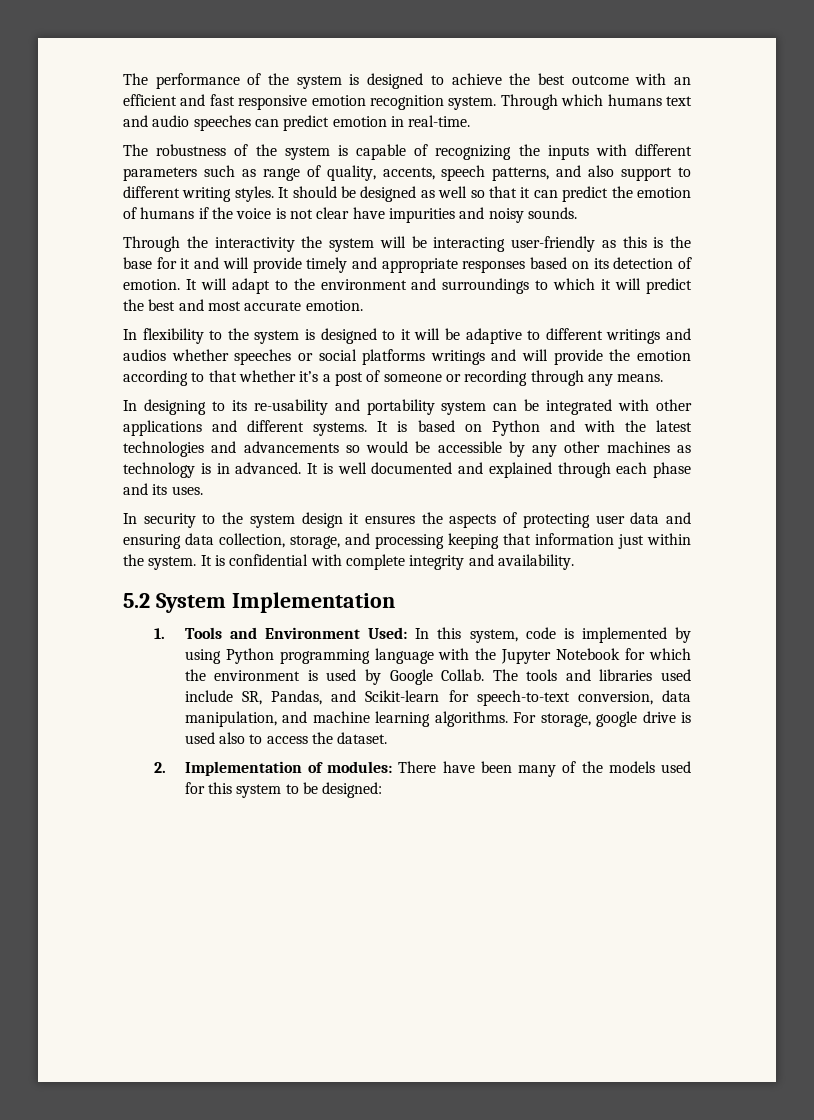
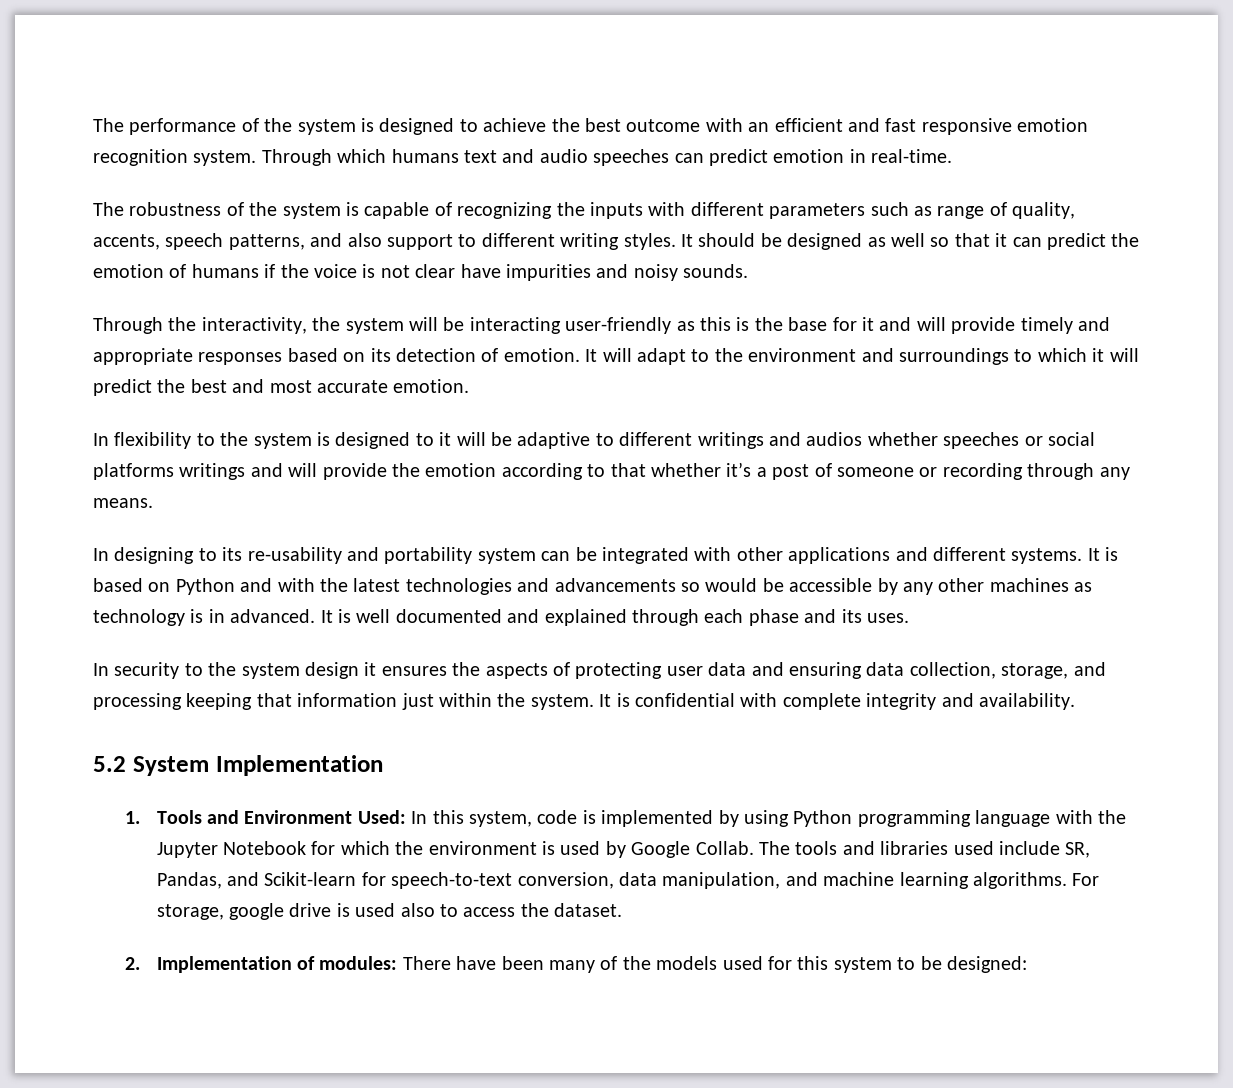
- Through the interactivity the system will be interacting user-friendly as this is the base for it and will provide timely and appropriate responses based on its detection of emotion.
+ Through the interactivity, the system will be interacting user-friendly as this is the base for it and will provide timely and appropriate responses based on its detection of emotion.

